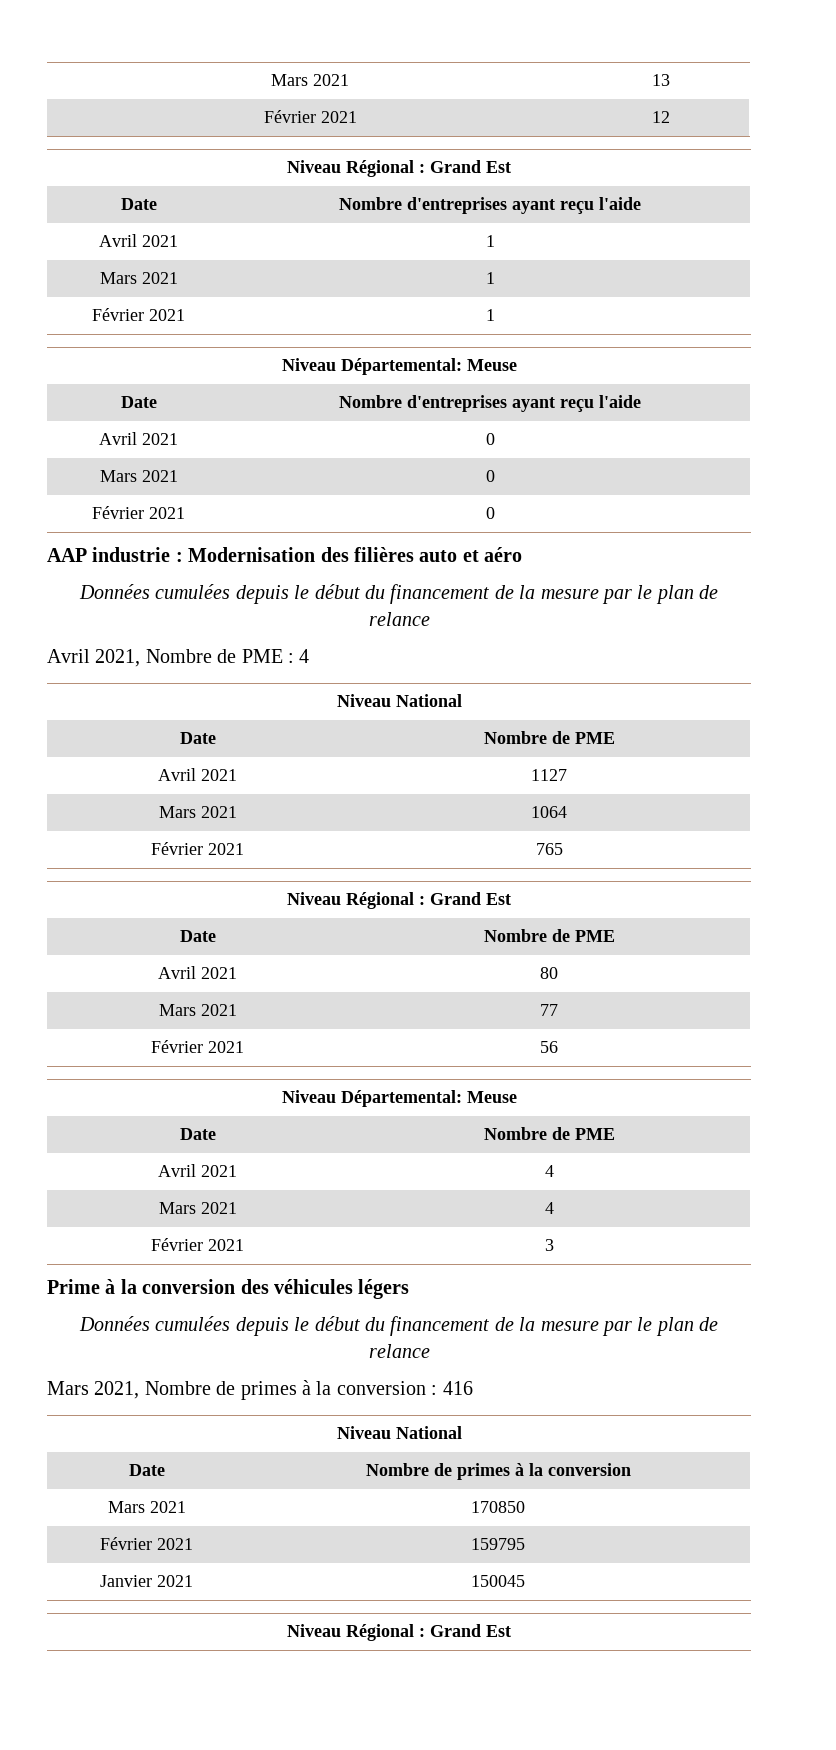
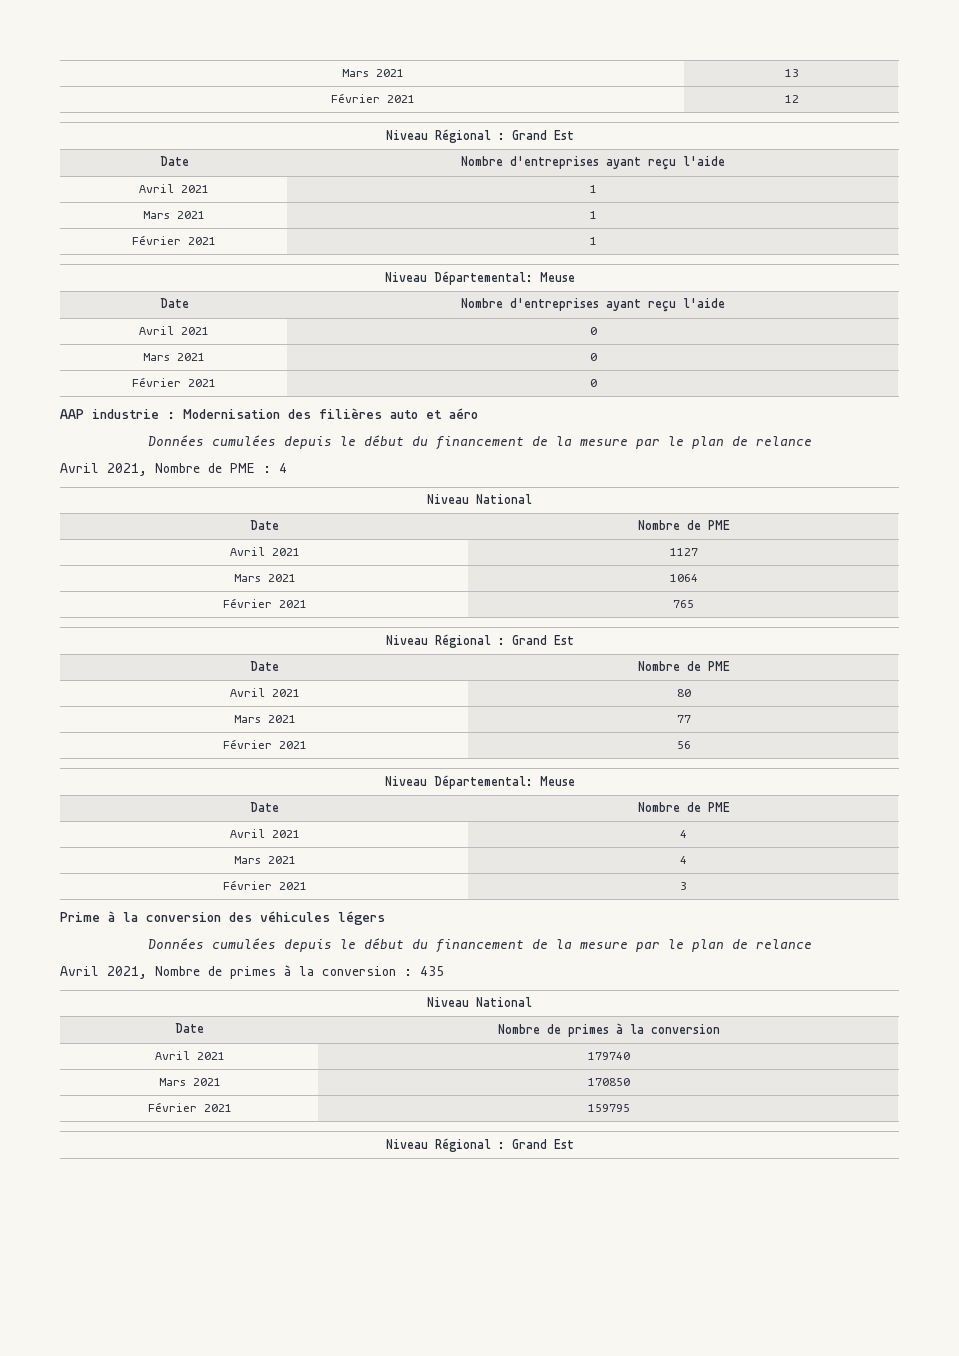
- Mars 2021, Nombre de primes à la conversion : 416
+ Avril 2021, Nombre de primes à la conversion : 435
+ Avril 2021 | 179740
- Janvier 2021 | 150045

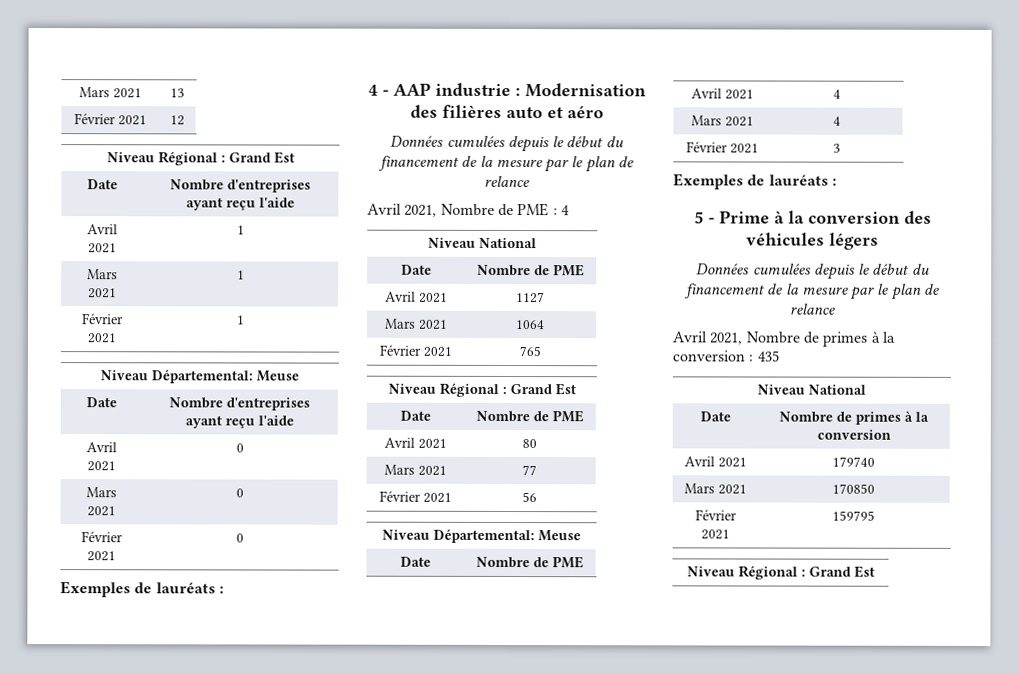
  Février 2021 | 0
- AAP industrie : Modernisation des filières auto et aéro
+ Exemples de lauréats :
+ 4 - AAP industrie : Modernisation des filières auto et aéro
  Février 2021 | 3
- Prime à la conversion des véhicules légers
+ Exemples de lauréats :
+ 5 - Prime à la conversion des véhicules légers

